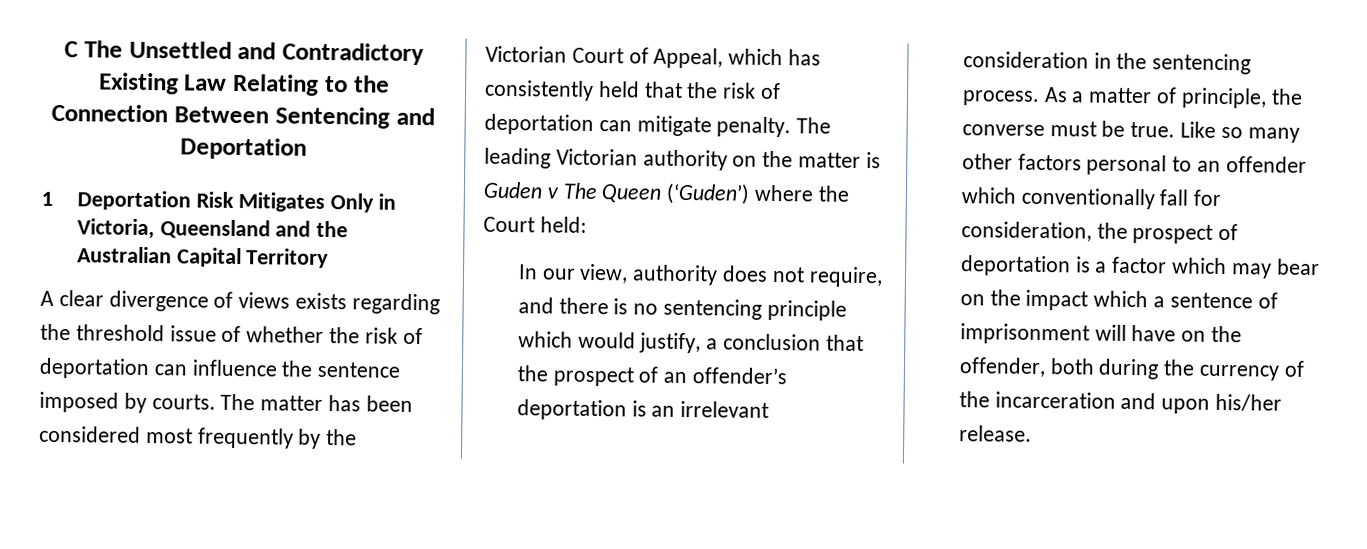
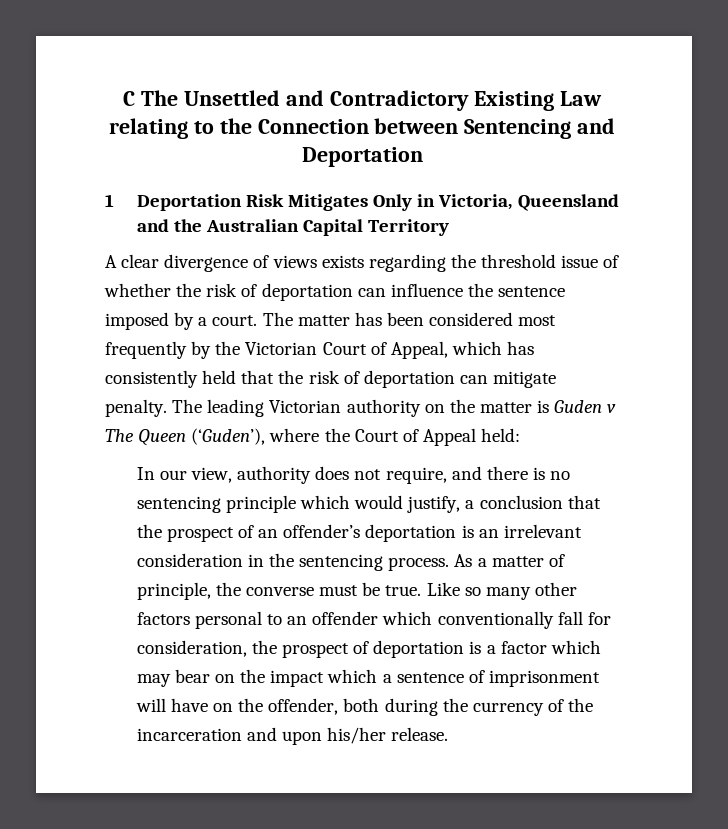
- C The Unsettled and Contradictory Existing Law Relating to the Connection Between Sentencing and Deportation
+ C The Unsettled and Contradictory Existing Law relating to the Connection between Sentencing and Deportation
- A clear divergence of views exists regarding the threshold issue of whether the risk of deportation can influence the sentence imposed by courts.
+ A clear divergence of views exists regarding the threshold issue of whether the risk of deportation can influence the sentence imposed by a court.
- The leading Victorian authority on the matter is Guden v The Queen (‘Guden’) where the Court held:
+ The leading Victorian authority on the matter is Guden v The Queen (‘Guden’), where the Court of Appeal held:

